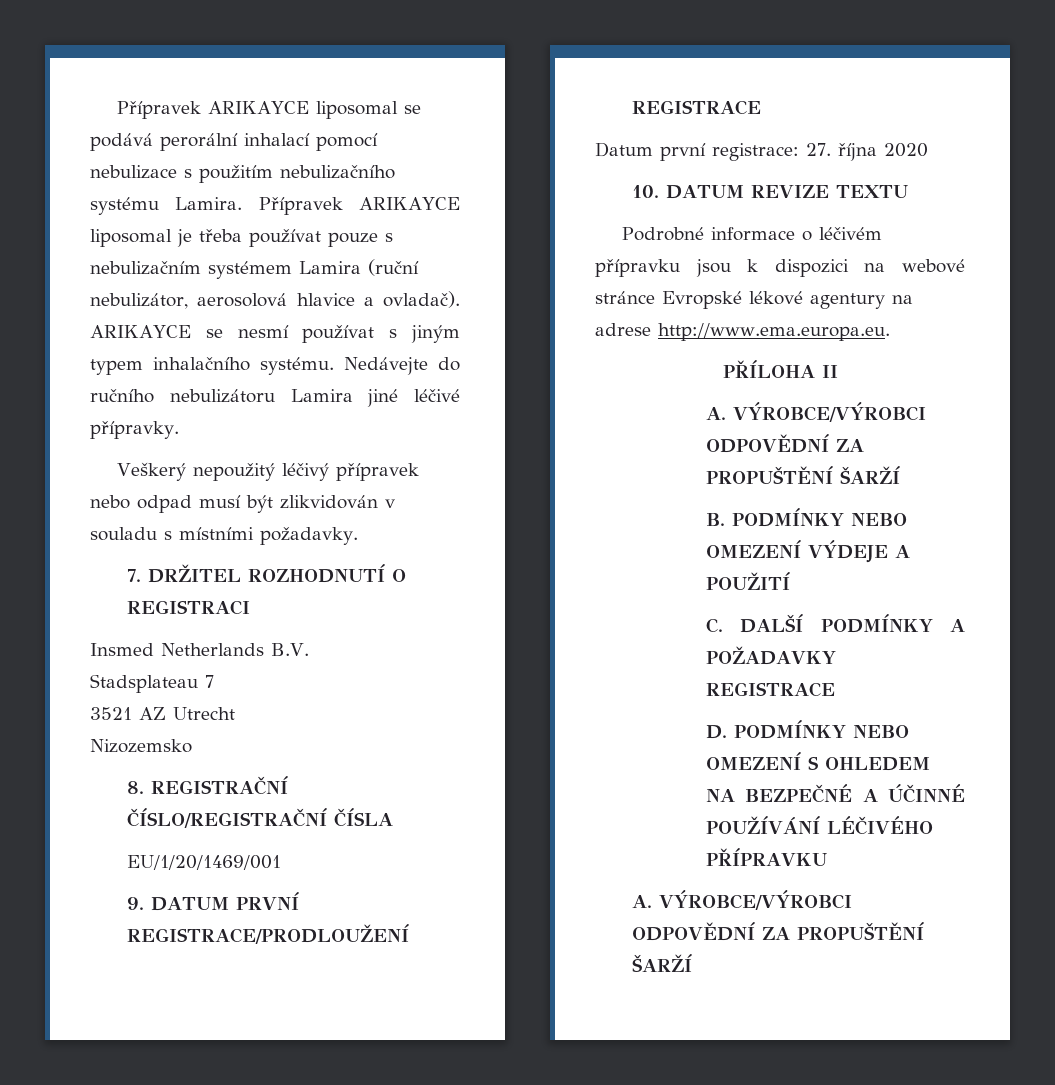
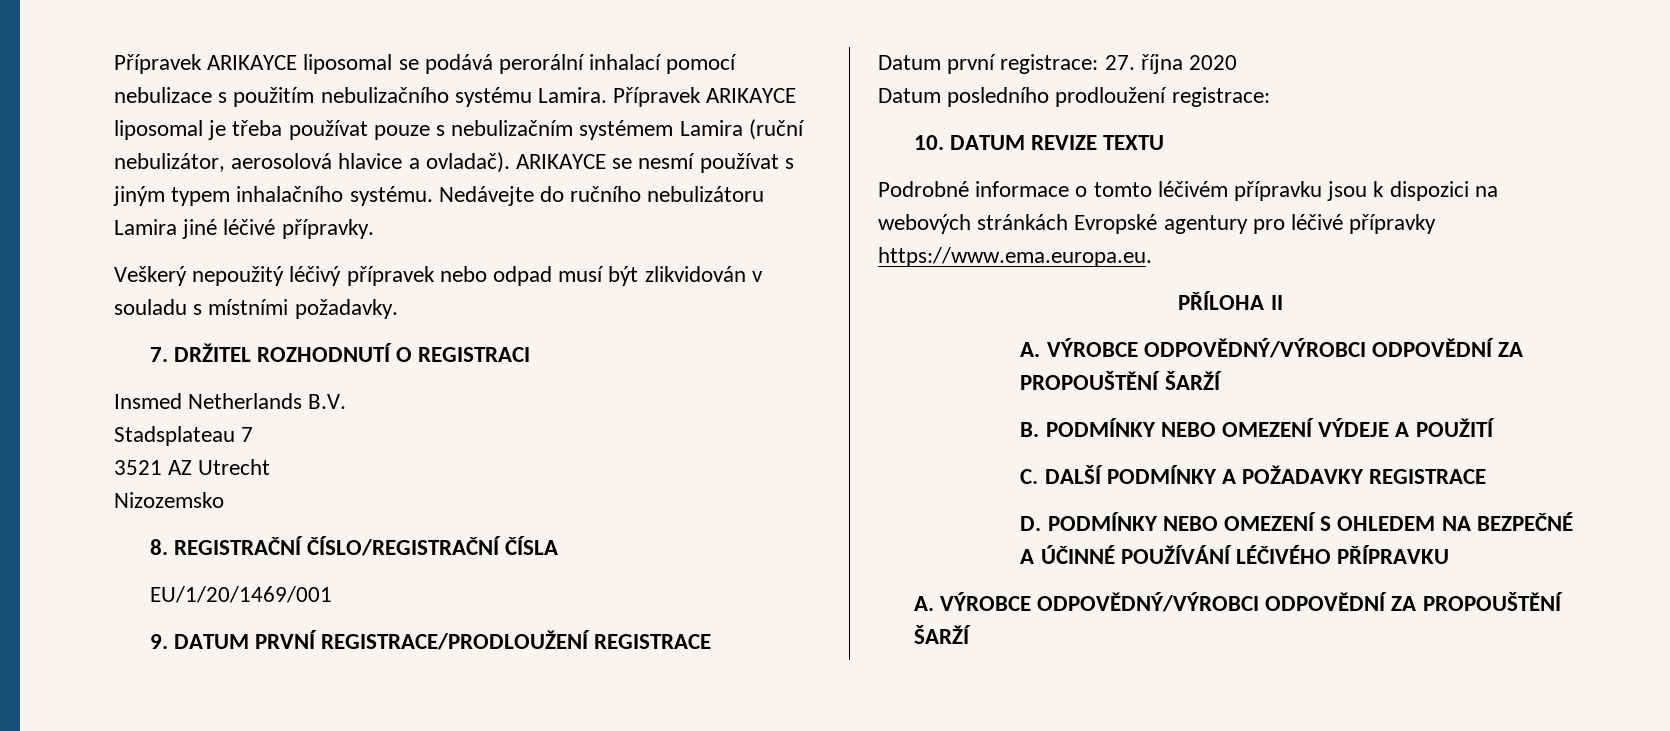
+ Datum posledního prodloužení registrace:
- Podrobné informace o léčivém přípravku jsou k dispozici na webové stránce Evropské lékové agentury na adrese http://www.ema.europa.eu.
+ Podrobné informace o tomto léčivém přípravku jsou k dispozici na webových stránkách Evropské agentury pro léčivé přípravky https://www.ema.europa.eu.
  PŘÍLOHA II
- A. VÝROBCE/VÝROBCI ODPOVĚDNÍ ZA PROPUŠTĚNÍ ŠARŽÍ
+ A. VÝROBCE ODPOVĚDNÝ/VÝROBCI ODPOVĚDNÍ ZA PROPOUŠTĚNÍ ŠARŽÍ
  D. PODMÍNKY NEBO OMEZENÍ S OHLEDEM NA BEZPEČNÉ A ÚČINNÉ POUŽÍVÁNÍ LÉČIVÉHO PŘÍPRAVKU
- A. VÝROBCE/VÝROBCI ODPOVĚDNÍ ZA PROPUŠTĚNÍ ŠARŽÍ
+ A. VÝROBCE ODPOVĚDNÝ/VÝROBCI ODPOVĚDNÍ ZA PROPOUŠTĚNÍ ŠARŽÍ

